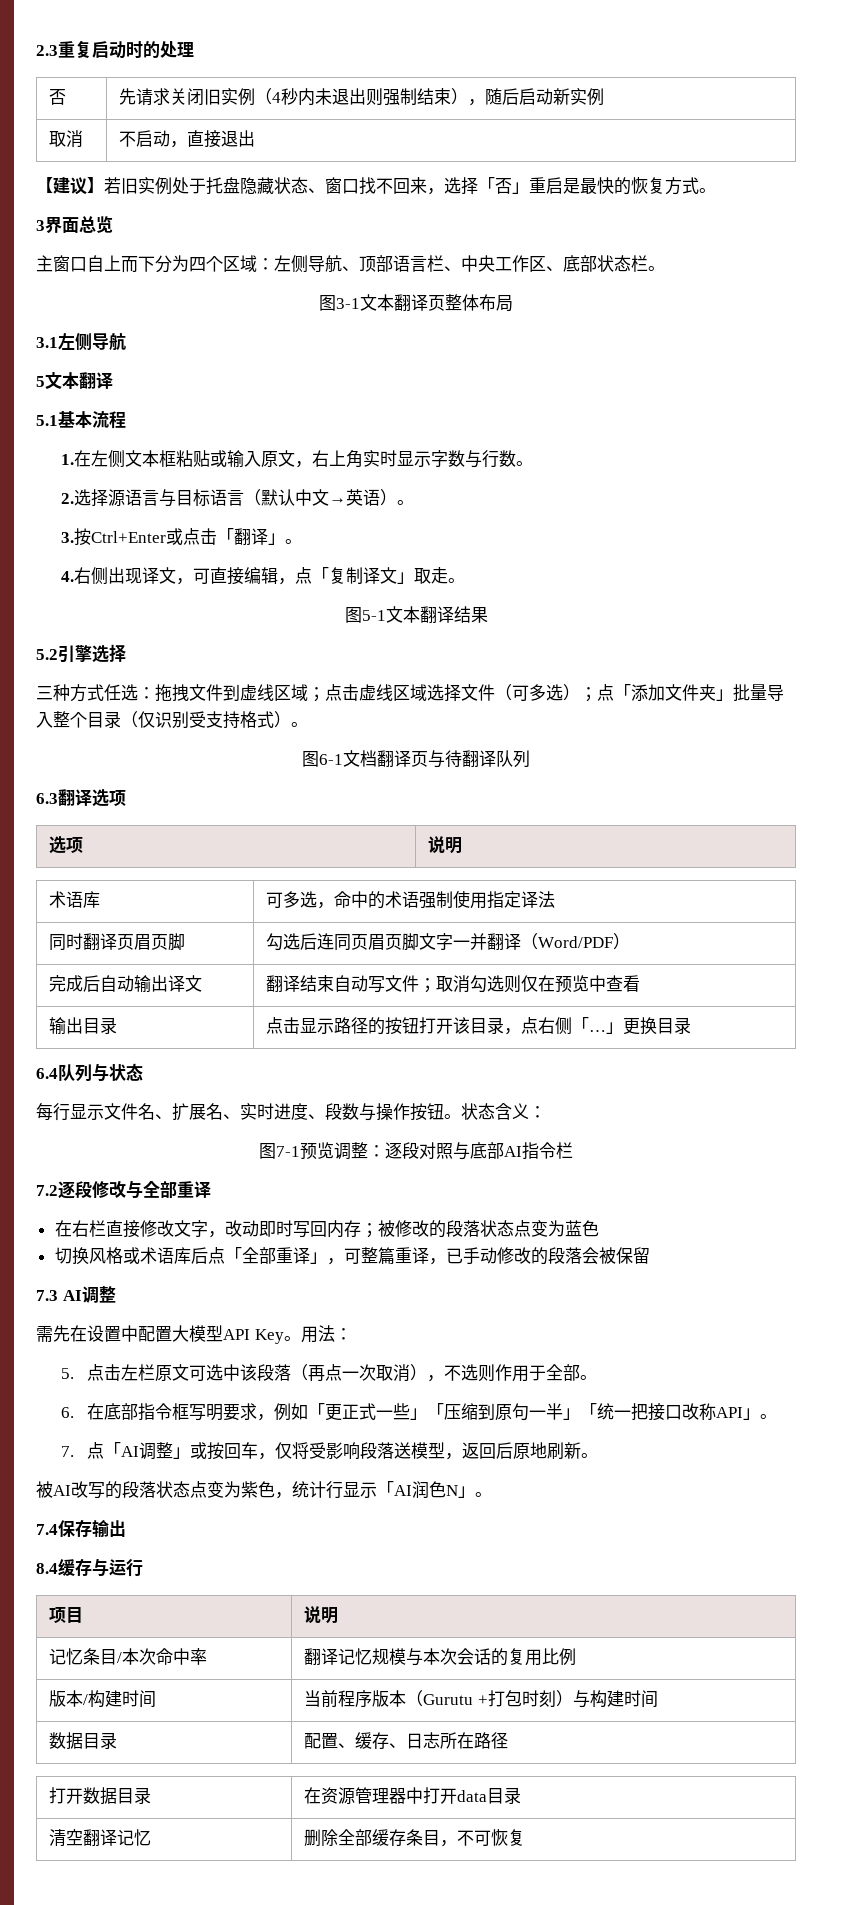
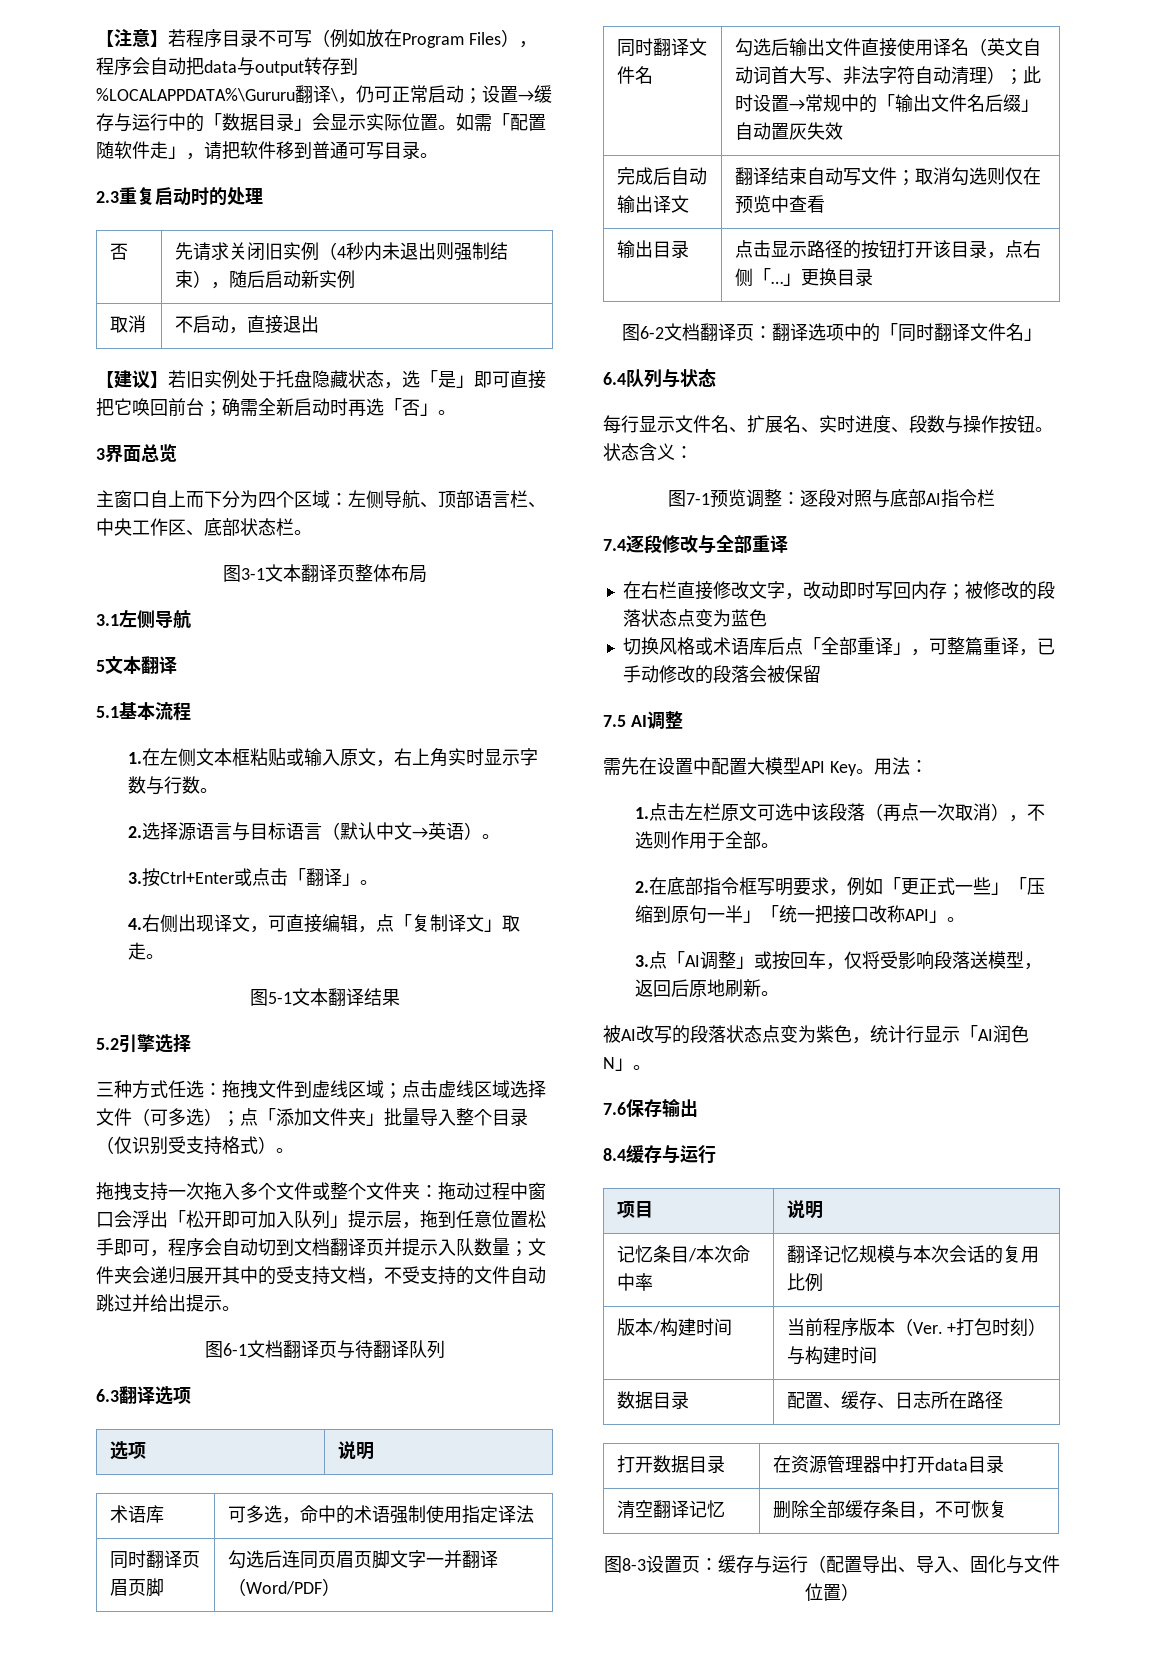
+ 【注意】若程序目录不可写（例如放在Program Files），程序会自动把data与output转存到%LOCALAPPDATA%\Gururu翻译\，仍可正常启动；设置→缓存与运行中的「数据目录」会显示实际位置。如需「配置随软件走」，请把软件移到普通可写目录。
- 【建议】若旧实例处于托盘隐藏状态、窗口找不回来，选择「否」重启是最快的恢复方式。
+ 【建议】若旧实例处于托盘隐藏状态，选「是」即可直接把它唤回前台；确需全新启动时再选「否」。
+ 拖拽支持一次拖入多个文件或整个文件夹：拖动过程中窗口会浮出「松开即可加入队列」提示层，拖到任意位置松手即可，程序会自动切到文档翻译页并提示入队数量；文件夹会递归展开其中的受支持文档，不受支持的文件自动跳过并给出提示。
+ 同时翻译文件名 | 勾选后输出文件直接使用译名（英文自动词首大写、非法字符自动清理）；此时设置→常规中的「输出文件名后缀」自动置灰失效
+ 图6-2文档翻译页：翻译选项中的「同时翻译文件名」
- 7.2逐段修改与全部重译
+ 7.4逐段修改与全部重译
- 7.3 AI调整
+ 7.5 AI调整
- 5.点击左栏原文可选中该段落（再点一次取消），不选则作用于全部。
+ 1.点击左栏原文可选中该段落（再点一次取消），不选则作用于全部。
- 6.在底部指令框写明要求，例如「更正式一些」「压缩到原句一半」「统一把接口改称API」。
+ 2.在底部指令框写明要求，例如「更正式一些」「压缩到原句一半」「统一把接口改称API」。
- 7.点「AI调整」或按回车，仅将受影响段落送模型，返回后原地刷新。
+ 3.点「AI调整」或按回车，仅将受影响段落送模型，返回后原地刷新。
- 7.4保存输出
+ 7.6保存输出
- 版本/构建时间 | 当前程序版本（Gurutu +打包时刻）与构建时间
+ 版本/构建时间 | 当前程序版本（Ver. +打包时刻）与构建时间
+ 图8-3设置页：缓存与运行（配置导出、导入、固化与文件位置）

